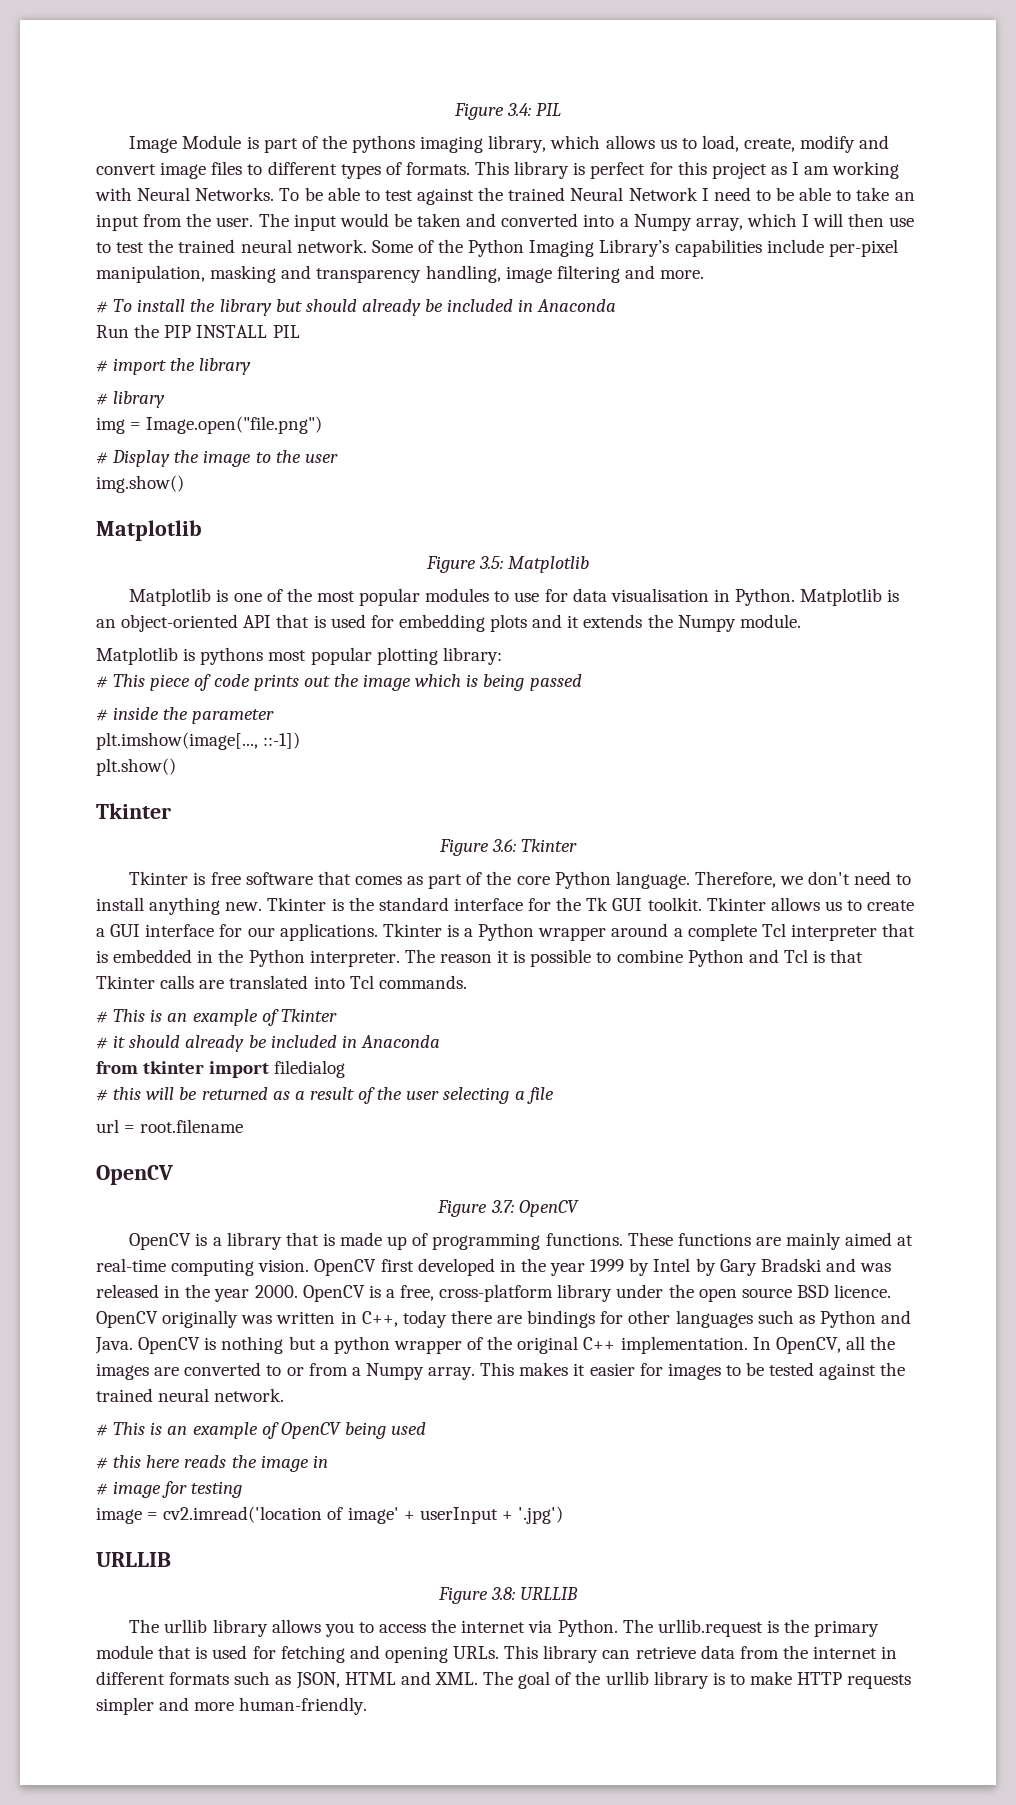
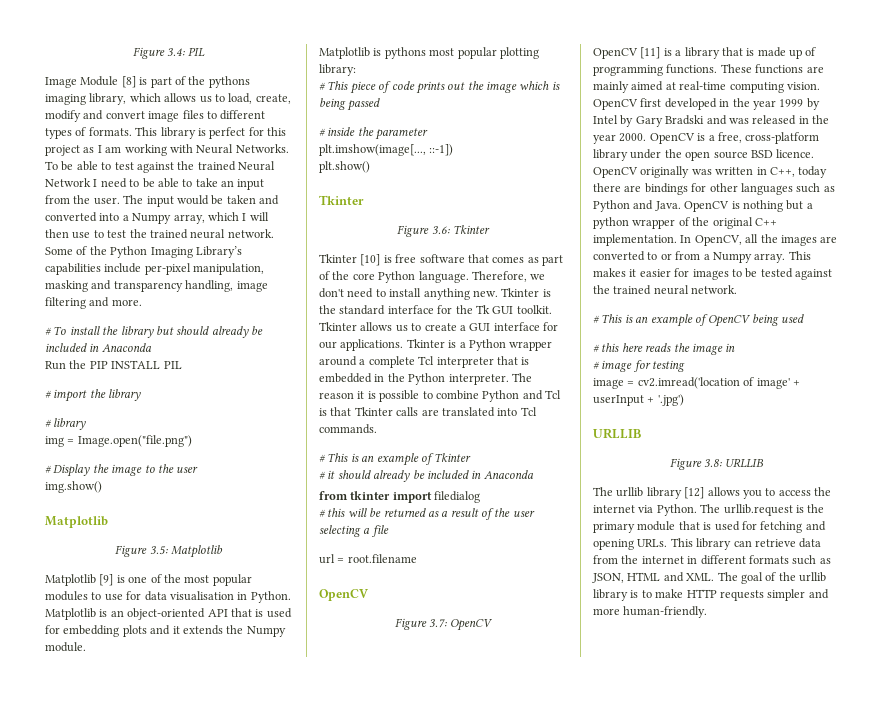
- Image Module is part of the pythons imaging library, which allows us to load, create, modify and convert image files to different types of formats.
+ Image Module [8] is part of the pythons imaging library, which allows us to load, create, modify and convert image files to different types of formats.
- Matplotlib is one of the most popular modules to use for data visualisation in Python.
+ Matplotlib [9] is one of the most popular modules to use for data visualisation in Python.
- Tkinter is free software that comes as part of the core Python language.
+ Tkinter [10] is free software that comes as part of the core Python language.
- OpenCV is a library that is made up of programming functions.
+ OpenCV [11] is a library that is made up of programming functions.
- The urllib library allows you to access the internet via Python.
+ The urllib library [12] allows you to access the internet via Python.

